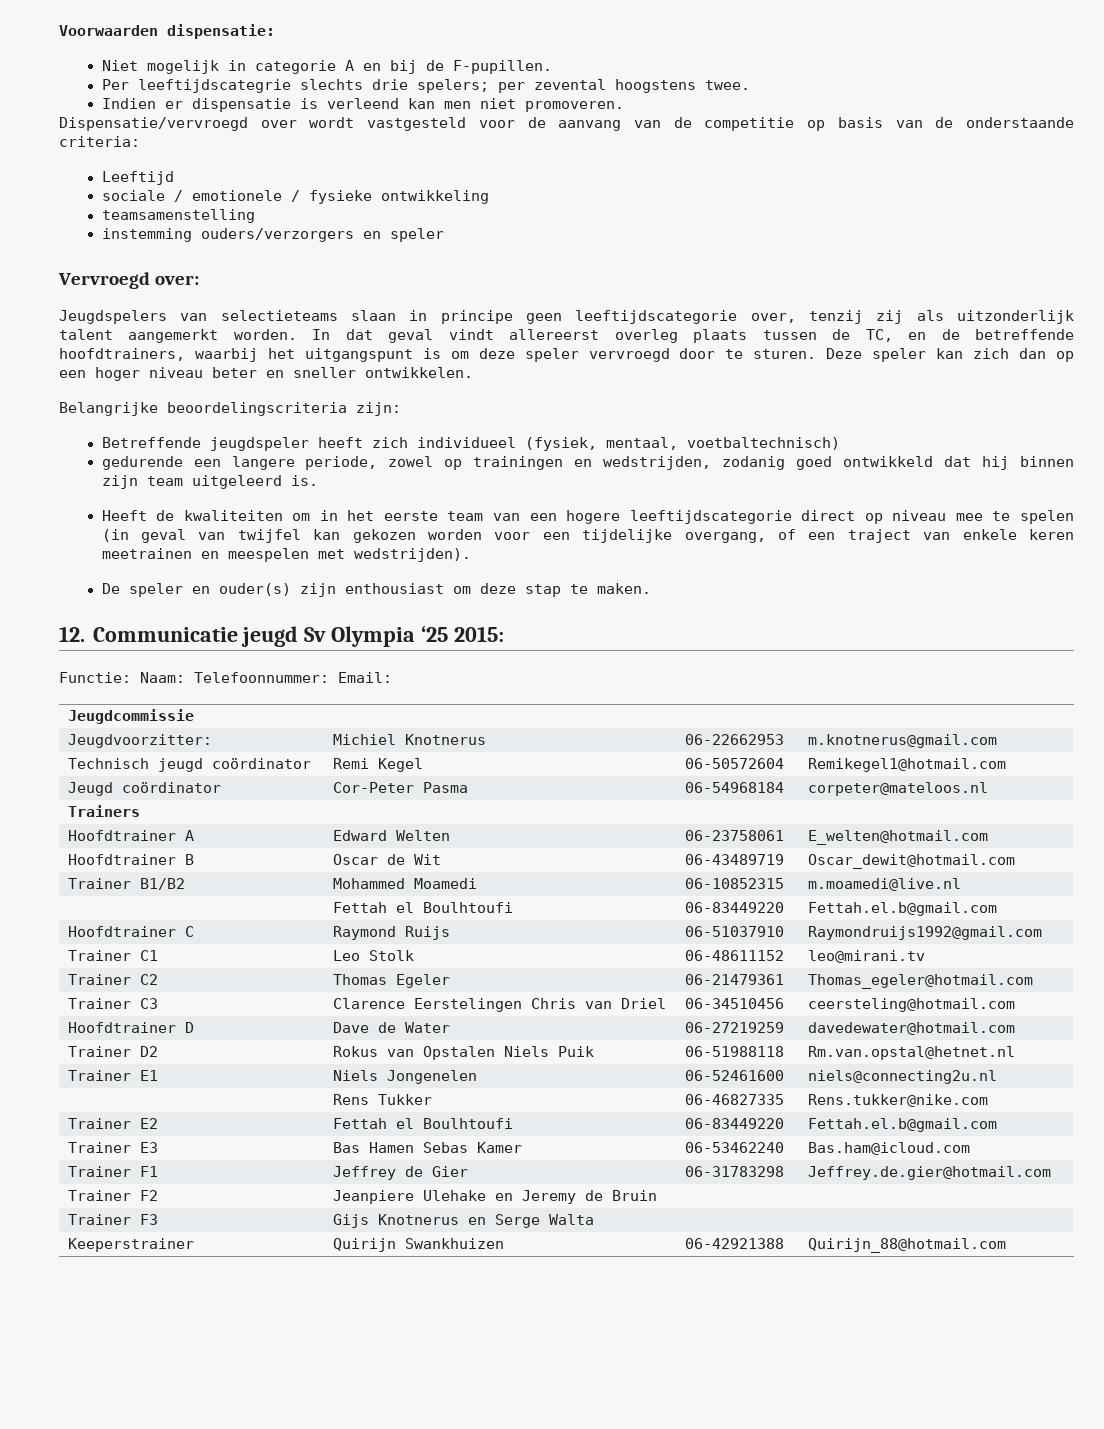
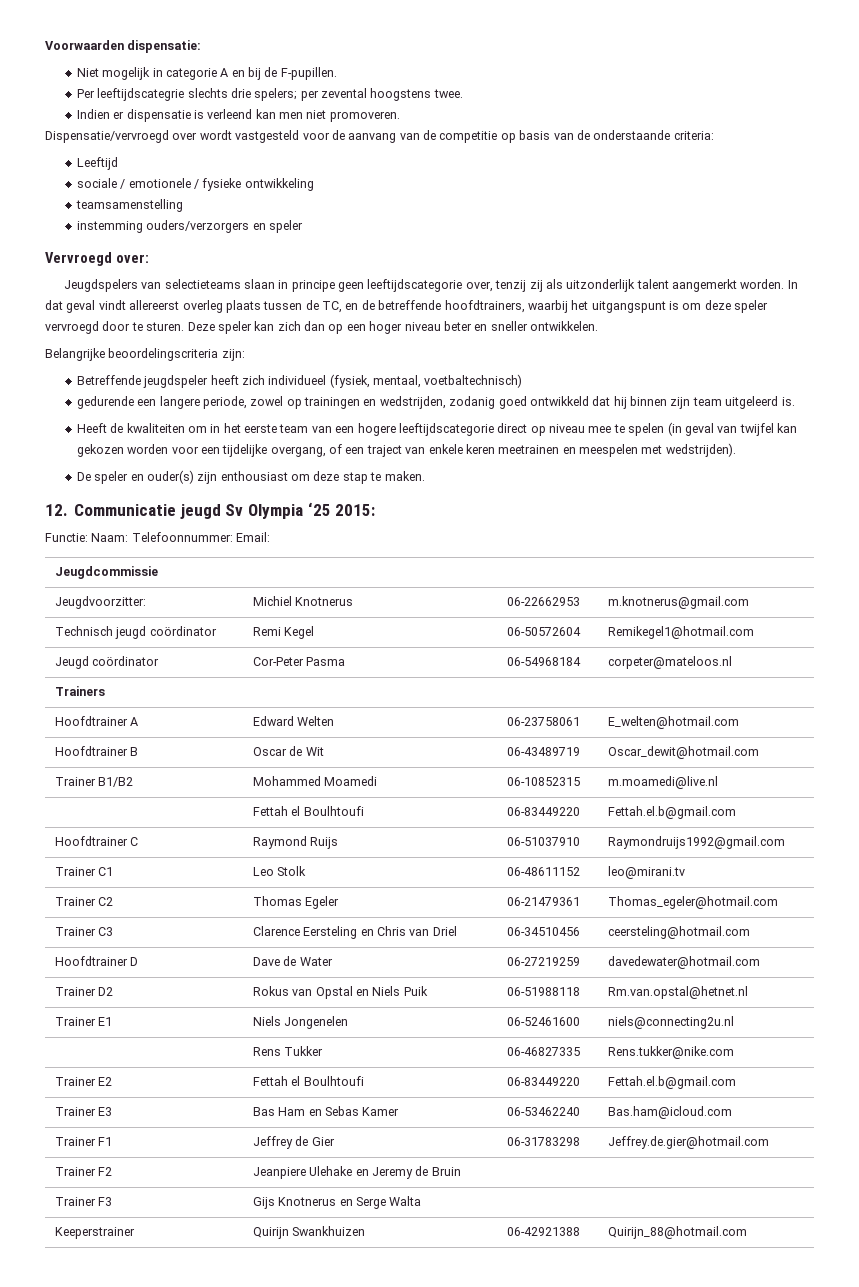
- Trainer C3 | Clarence Eerstelingen Chris van Driel | 06-34510456 | ceersteling@hotmail.com
+ Trainer C3 | Clarence Eersteling en Chris van Driel | 06-34510456 | ceersteling@hotmail.com
- Trainer D2 | Rokus van Opstalen Niels Puik | 06-51988118 | Rm.van.opstal@hetnet.nl
+ Trainer D2 | Rokus van Opstal en Niels Puik | 06-51988118 | Rm.van.opstal@hetnet.nl
- Trainer E3 | Bas Hamen Sebas Kamer | 06-53462240 | Bas.ham@icloud.com
+ Trainer E3 | Bas Ham en Sebas Kamer | 06-53462240 | Bas.ham@icloud.com

